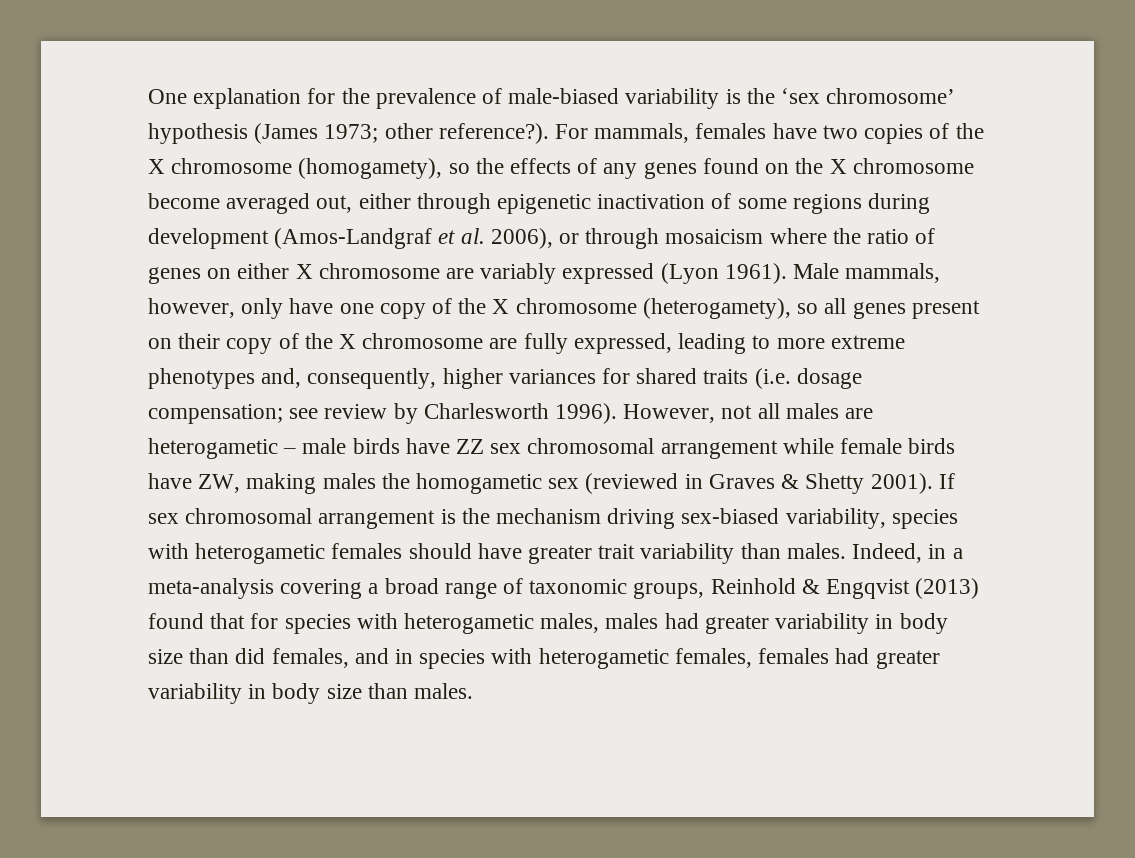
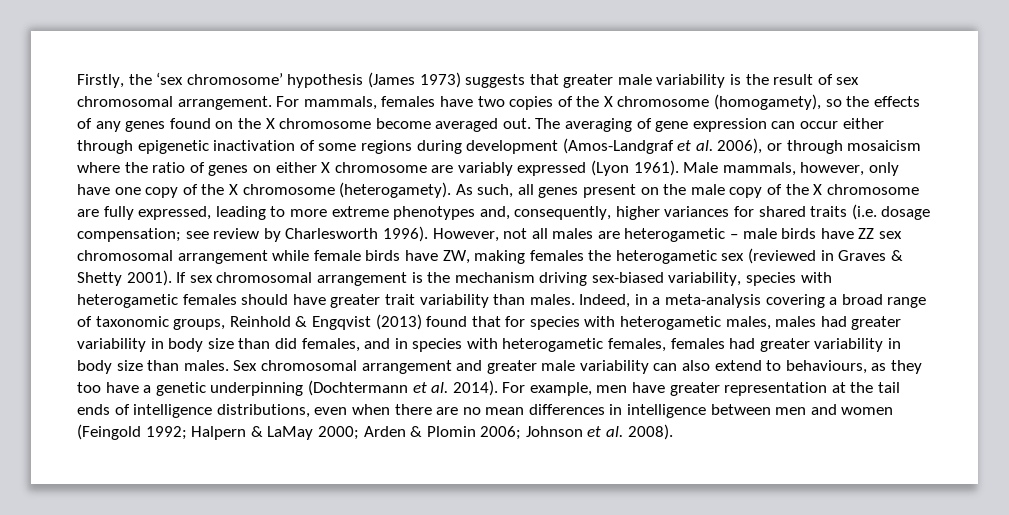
- One explanation for the prevalence of male-biased variability is the ‘sex chromosome’ hypothesis (James 1973; other reference?).
+ Firstly, the ‘sex chromosome’ hypothesis (James 1973) suggests that greater male variability is the result of sex chromosomal arrangement.
- For mammals, females have two copies of the X chromosome (homogamety), so the effects of any genes found on the X chromosome become averaged out, either through epigenetic inactivation of some regions during development (Amos-Landgraf et al. 2006), or through mosaicism where the ratio of genes on either X chromosome are variably expressed (Lyon 1961).
+ For mammals, females have two copies of the X chromosome (homogamety), so the effects of any genes found on the X chromosome become averaged out. The averaging of gene expression can occur either through epigenetic inactivation of some regions during development (Amos-Landgraf et al. 2006), or through mosaicism where the ratio of genes on either X chromosome are variably expressed (Lyon 1961).
- Male mammals, however, only have one copy of the X chromosome (heterogamety), so all genes present on their copy of the X chromosome are fully expressed, leading to more extreme phenotypes and, consequently, higher variances for shared traits (i.e. dosage compensation; see review by Charlesworth 1996).
+ Male mammals, however, only have one copy of the X chromosome (heterogamety). As such, all genes present on the male copy of the X chromosome are fully expressed, leading to more extreme phenotypes and, consequently, higher variances for shared traits (i.e. dosage compensation; see review by Charlesworth 1996).
- However, not all males are heterogametic – male birds have ZZ sex chromosomal arrangement while female birds have ZW, making males the homogametic sex (reviewed in Graves & Shetty 2001).
+ However, not all males are heterogametic – male birds have ZZ sex chromosomal arrangement while female birds have ZW, making females the heterogametic sex (reviewed in Graves & Shetty 2001).
+ Sex chromosomal arrangement and greater male variability can also extend to behaviours, as they too have a genetic underpinning (Dochtermann et al. 2014). For example, men have greater representation at the tail ends of intelligence distributions, even when there are no mean differences in intelligence between men and women (Feingold 1992; Halpern & LaMay 2000; Arden & Plomin 2006; Johnson et al. 2008).

